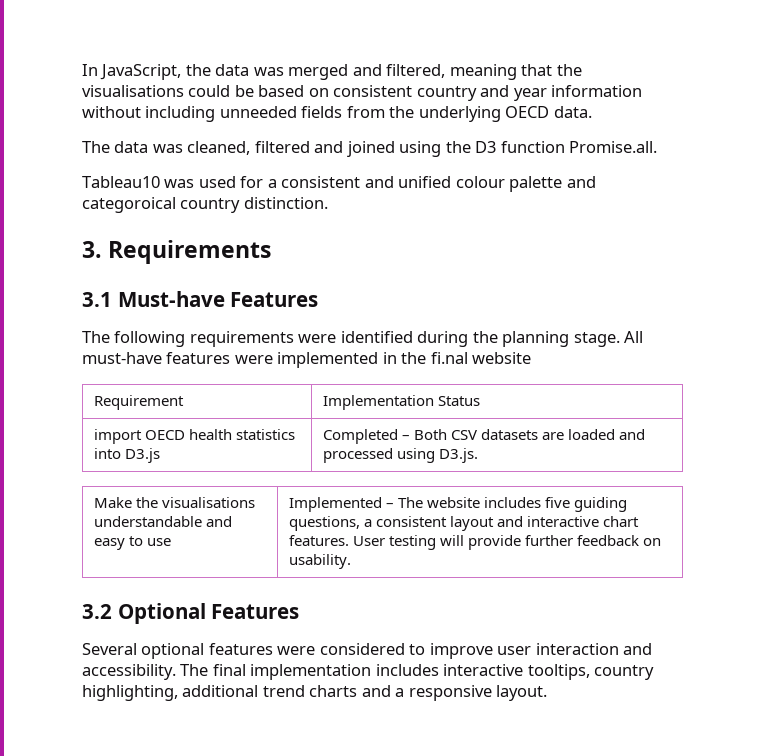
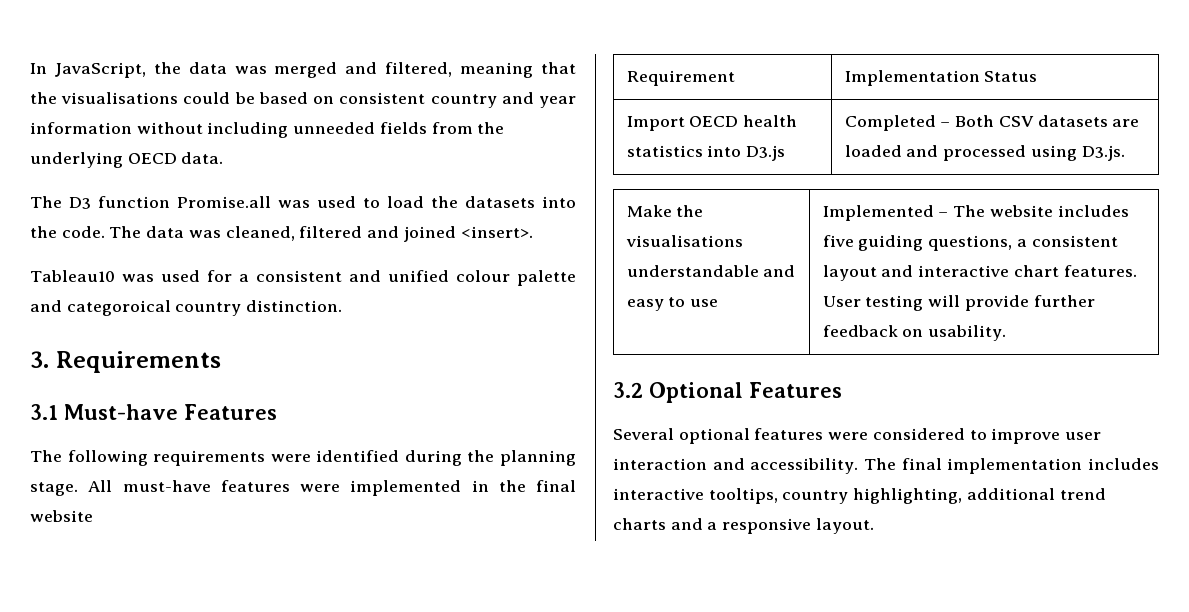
- The data was cleaned, filtered and joined using the D3 function Promise.all.
+ The D3 function Promise.all was used to load the datasets into the code. The data was cleaned, filtered and joined <insert>.
- All must-have features were implemented in the fi.nal website
+ All must-have features were implemented in the final website
- import OECD health statistics into D3.js | Completed – Both CSV datasets are loaded and processed using D3.js.
+ Import OECD health statistics into D3.js | Completed – Both CSV datasets are loaded and processed using D3.js.

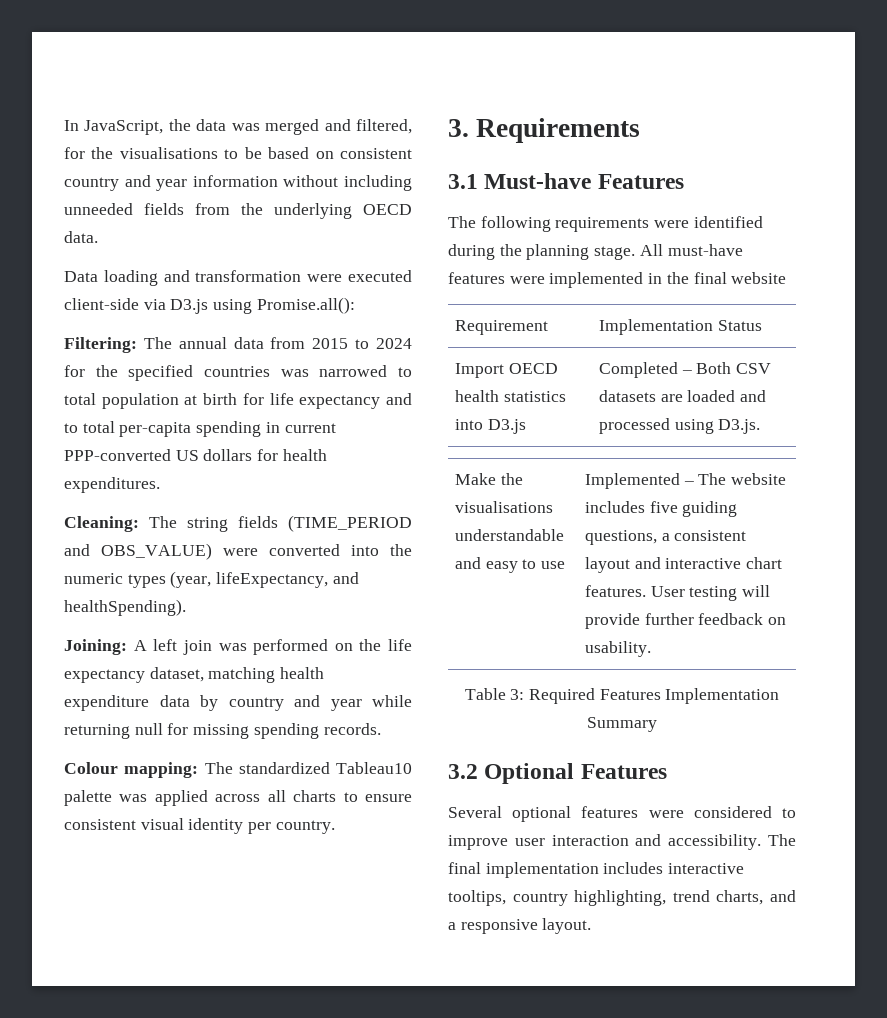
- In JavaScript, the data was merged and filtered, meaning that the visualisations could be based on consistent country and year information without including unneeded fields from the underlying OECD data.
+ In JavaScript, the data was merged and filtered, for the visualisations to be based on consistent country and year information without including unneeded fields from the underlying OECD data.
- The D3 function Promise.all was used to load the datasets into the code. The data was cleaned, filtered and joined <insert>.
- Tableau10 was used for a consistent and unified colour palette and categoroical country distinction.
+ Data loading and transformation were executed client-side via D3.js using Promise.all():
+ Filtering: The annual data from 2015 to 2024 for the specified countries was narrowed to total population at birth for life expectancy and to total per-capita spending in current PPP-converted US dollars for health expenditures.
+ Cleaning: The string fields (TIME_PERIOD and OBS_VALUE) were converted into the numeric types (year, lifeExpectancy, and healthSpending).
+ Joining: A left join was performed on the life expectancy dataset, matching health expenditure data by country and year while returning null for missing spending records.
+ Colour mapping: The standardized Tableau10 palette was applied across all charts to ensure consistent visual identity per country.
+ Table 3: Required Features Implementation Summary
- The final implementation includes interactive tooltips, country highlighting, additional trend charts and a responsive layout.
+ The final implementation includes interactive tooltips, country highlighting, trend charts, and a responsive layout.

